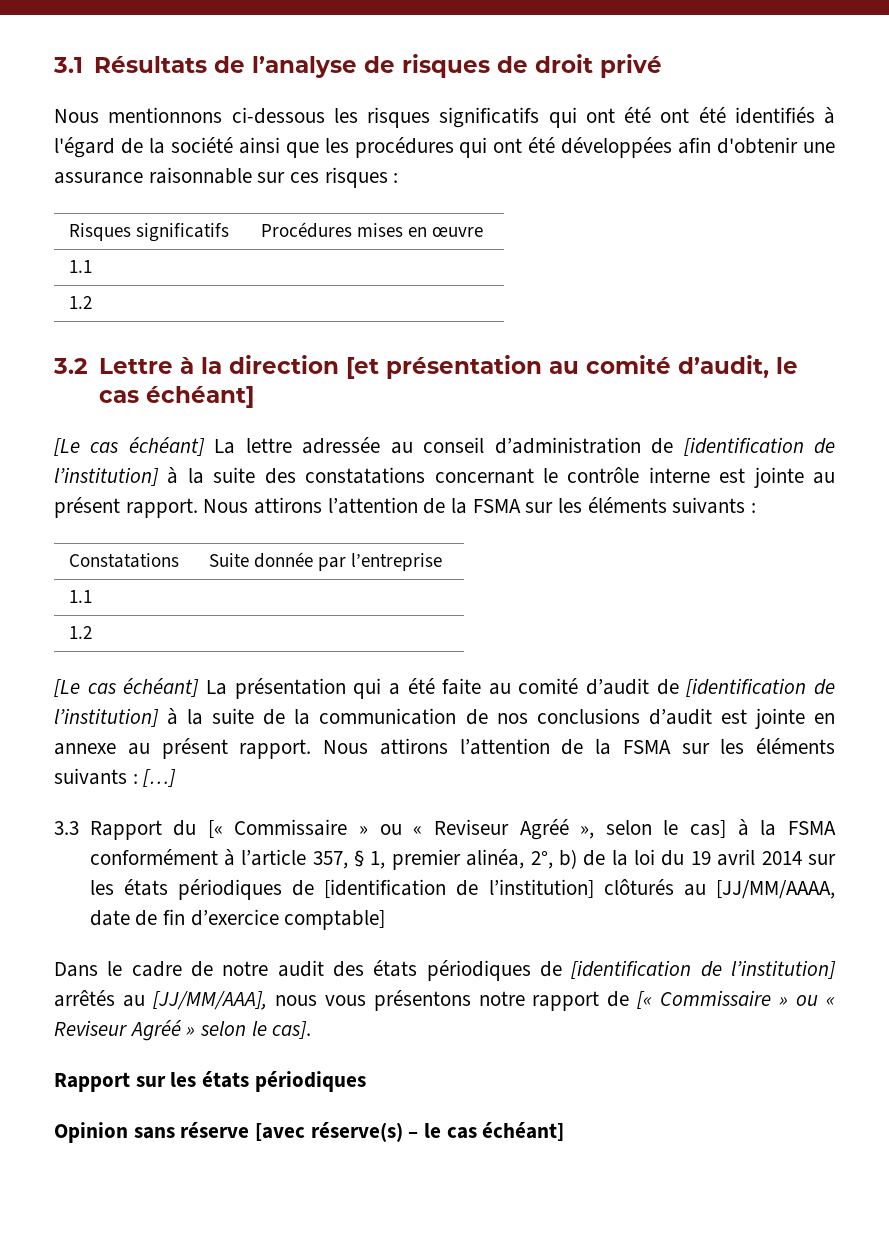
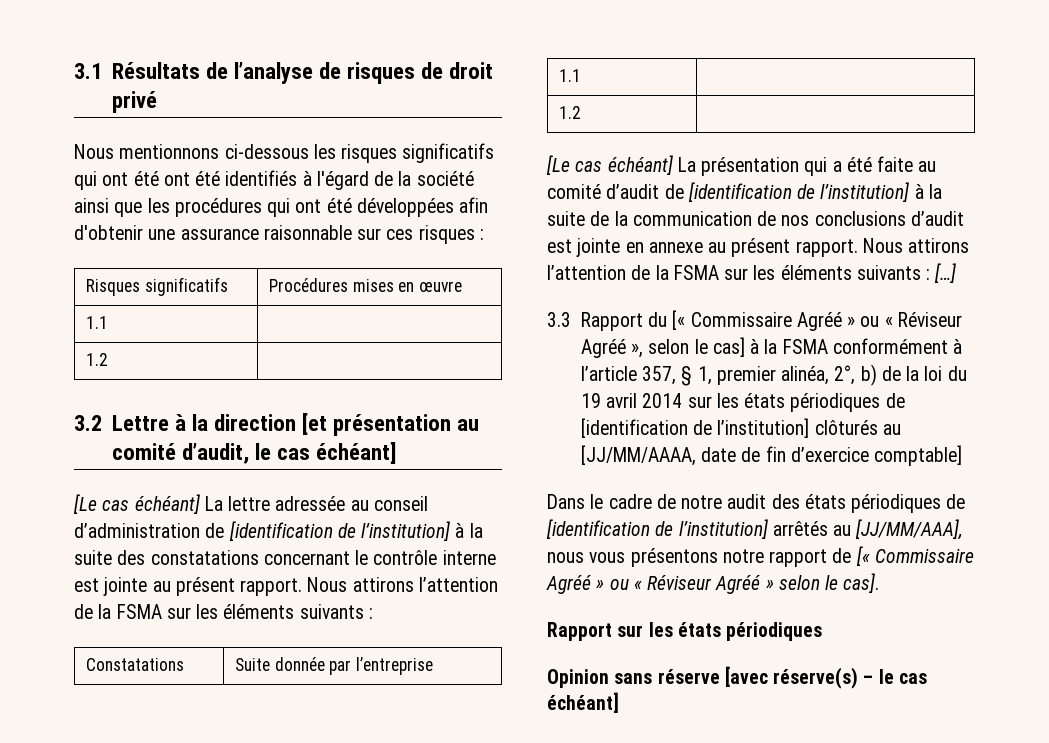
- 3.3 Rapport du [« Commissaire » ou « Reviseur Agréé », selon le cas] à la FSMA conformément à l’article 357, § 1, premier alinéa, 2°, b) de la loi du 19 avril 2014 sur les états périodiques de [identification de l’institution] clôturés au [JJ/MM/AAAA, date de fin d’exercice comptable]
+ 3.3 Rapport du [« Commissaire Agréé » ou « Réviseur Agréé », selon le cas] à la FSMA conformément à l’article 357, § 1, premier alinéa, 2°, b) de la loi du 19 avril 2014 sur les états périodiques de [identification de l’institution] clôturés au [JJ/MM/AAAA, date de fin d’exercice comptable]
- Dans le cadre de notre audit des états périodiques de [identification de l’institution] arrêtés au [JJ/MM/AAA], nous vous présentons notre rapport de [« Commissaire » ou « Reviseur Agréé » selon le cas].
+ Dans le cadre de notre audit des états périodiques de [identification de l’institution] arrêtés au [JJ/MM/AAA], nous vous présentons notre rapport de [« Commissaire Agréé » ou « Réviseur Agréé » selon le cas].

